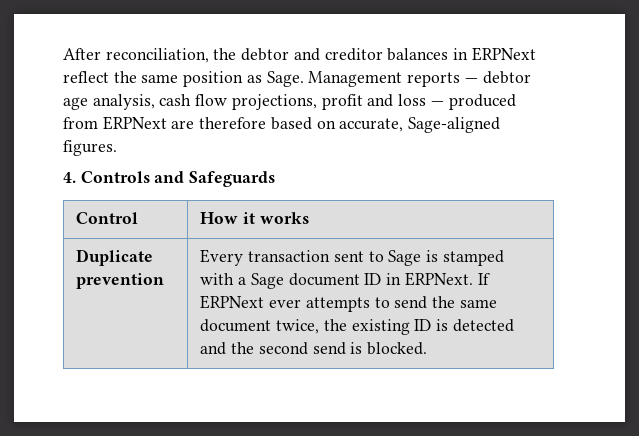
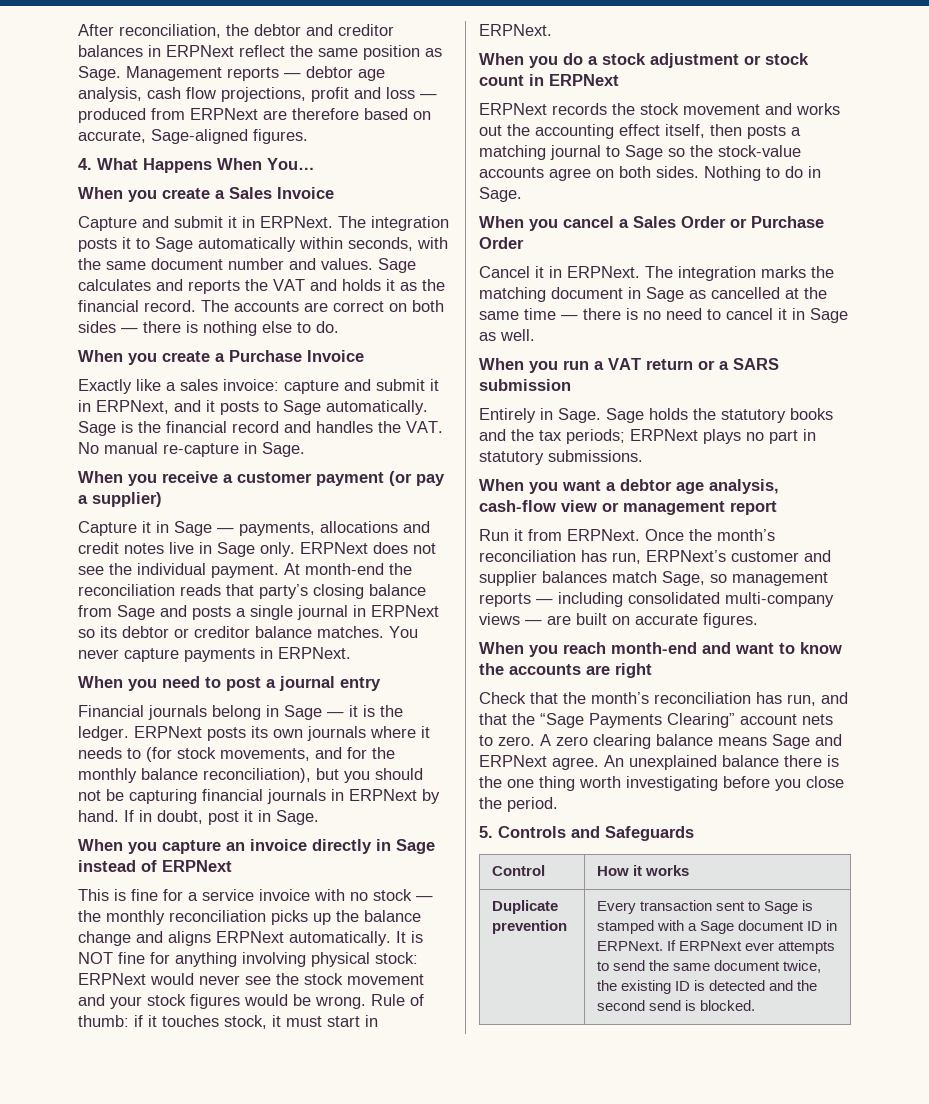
- 4. Controls and Safeguards
+ 4. What Happens When You…
+ When you create a Sales Invoice
+ Capture and submit it in ERPNext. The integration posts it to Sage automatically within seconds, with the same document number and values. Sage calculates and reports the VAT and holds it as the financial record. The accounts are correct on both sides — there is nothing else to do.
+ When you create a Purchase Invoice
+ Exactly like a sales invoice: capture and submit it in ERPNext, and it posts to Sage automatically. Sage is the financial record and handles the VAT. No manual re-capture in Sage.
+ When you receive a customer payment (or pay a supplier)
+ Capture it in Sage — payments, allocations and credit notes live in Sage only. ERPNext does not see the individual payment. At month-end the reconciliation reads that party’s closing balance from Sage and posts a single journal in ERPNext so its debtor or creditor balance matches. You never capture payments in ERPNext.
+ When you need to post a journal entry
+ Financial journals belong in Sage — it is the ledger. ERPNext posts its own journals where it needs to (for stock movements, and for the monthly balance reconciliation), but you should not be capturing financial journals in ERPNext by hand. If in doubt, post it in Sage.
+ When you capture an invoice directly in Sage instead of ERPNext
+ This is fine for a service invoice with no stock — the monthly reconciliation picks up the balance change and aligns ERPNext automatically. It is NOT fine for anything involving physical stock: ERPNext would never see the stock movement and your stock figures would be wrong. Rule of thumb: if it touches stock, it must start in ERPNext.
+ When you do a stock adjustment or stock count in ERPNext
+ ERPNext records the stock movement and works out the accounting effect itself, then posts a matching journal to Sage so the stock-value accounts agree on both sides. Nothing to do in Sage.
+ When you cancel a Sales Order or Purchase Order
+ Cancel it in ERPNext. The integration marks the matching document in Sage as cancelled at the same time — there is no need to cancel it in Sage as well.
+ When you run a VAT return or a SARS submission
+ Entirely in Sage. Sage holds the statutory books and the tax periods; ERPNext plays no part in statutory submissions.
+ When you want a debtor age analysis, cash-flow view or management report
+ Run it from ERPNext. Once the month’s reconciliation has run, ERPNext’s customer and supplier balances match Sage, so management reports — including consolidated multi-company views — are built on accurate figures.
+ When you reach month-end and want to know the accounts are right
+ Check that the month’s reconciliation has run, and that the “Sage Payments Clearing” account nets to zero. A zero clearing balance means Sage and ERPNext agree. An unexplained balance there is the one thing worth investigating before you close the period.
+ 5. Controls and Safeguards

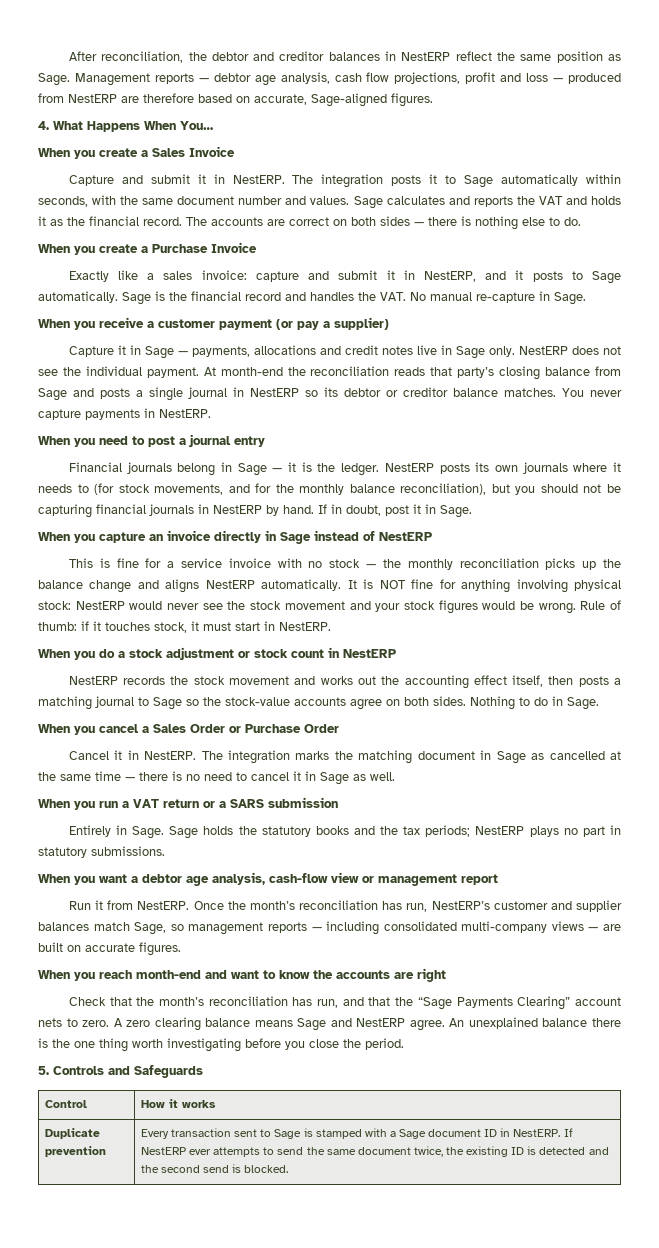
- After reconciliation, the debtor and creditor balances in ERPNext reflect the same position as Sage.
+ After reconciliation, the debtor and creditor balances in NestERP reflect the same position as Sage.
- Management reports — debtor age analysis, cash flow projections, profit and loss — produced from ERPNext are therefore based on accurate, Sage-aligned figures.
+ Management reports — debtor age analysis, cash flow projections, profit and loss — produced from NestERP are therefore based on accurate, Sage-aligned figures.
- Capture and submit it in ERPNext.
+ Capture and submit it in NestERP.
- Exactly like a sales invoice: capture and submit it in ERPNext, and it posts to Sage automatically.
+ Exactly like a sales invoice: capture and submit it in NestERP, and it posts to Sage automatically.
- ERPNext does not see the individual payment.
+ NestERP does not see the individual payment.
- At month-end the reconciliation reads that party’s closing balance from Sage and posts a single journal in ERPNext so its debtor or creditor balance matches.
+ At month-end the reconciliation reads that party’s closing balance from Sage and posts a single journal in NestERP so its debtor or creditor balance matches.
- You never capture payments in ERPNext.
+ You never capture payments in NestERP.
- ERPNext posts its own journals where it needs to (for stock movements, and for the monthly balance reconciliation), but you should not be capturing financial journals in ERPNext by hand.
+ NestERP posts its own journals where it needs to (for stock movements, and for the monthly balance reconciliation), but you should not be capturing financial journals in NestERP by hand.
- When you capture an invoice directly in Sage instead of ERPNext
+ When you capture an invoice directly in Sage instead of NestERP
- This is fine for a service invoice with no stock — the monthly reconciliation picks up the balance change and aligns ERPNext automatically.
+ This is fine for a service invoice with no stock — the monthly reconciliation picks up the balance change and aligns NestERP automatically.
- It is NOT fine for anything involving physical stock: ERPNext would never see the stock movement and your stock figures would be wrong.
+ It is NOT fine for anything involving physical stock: NestERP would never see the stock movement and your stock figures would be wrong.
- Rule of thumb: if it touches stock, it must start in ERPNext.
+ Rule of thumb: if it touches stock, it must start in NestERP.
- When you do a stock adjustment or stock count in ERPNext
- ERPNext records the stock movement and works out the accounting effect itself, then posts a matching journal to Sage so the stock-value accounts agree on both sides.
+ When you do a stock adjustment or stock count in NestERP
+ NestERP records the stock movement and works out the accounting effect itself, then posts a matching journal to Sage so the stock-value accounts agree on both sides.
- Cancel it in ERPNext.
+ Cancel it in NestERP.
- Sage holds the statutory books and the tax periods; ERPNext plays no part in statutory submissions.
+ Sage holds the statutory books and the tax periods; NestERP plays no part in statutory submissions.
- Run it from ERPNext.
+ Run it from NestERP.
- Once the month’s reconciliation has run, ERPNext’s customer and supplier balances match Sage, so management reports — including consolidated multi-company views — are built on accurate figures.
+ Once the month’s reconciliation has run, NestERP’s customer and supplier balances match Sage, so management reports — including consolidated multi-company views — are built on accurate figures.
- A zero clearing balance means Sage and ERPNext agree.
+ A zero clearing balance means Sage and NestERP agree.
- Duplicate prevention | Every transaction sent to Sage is stamped with a Sage document ID in ERPNext. If ERPNext ever attempts to send the same document twice, the existing ID is detected and the second send is blocked.
+ Duplicate prevention | Every transaction sent to Sage is stamped with a Sage document ID in NestERP. If NestERP ever attempts to send the same document twice, the existing ID is detected and the second send is blocked.

